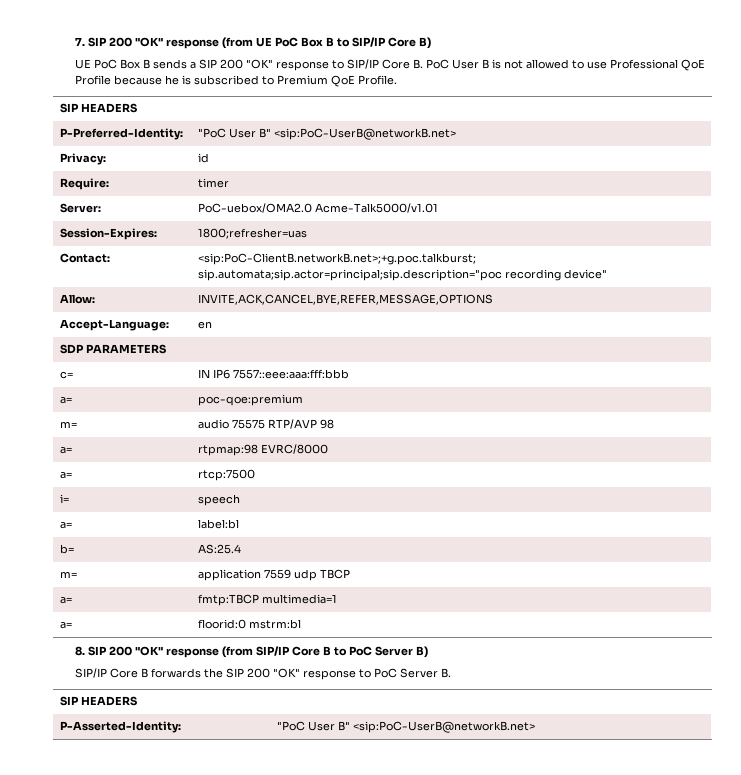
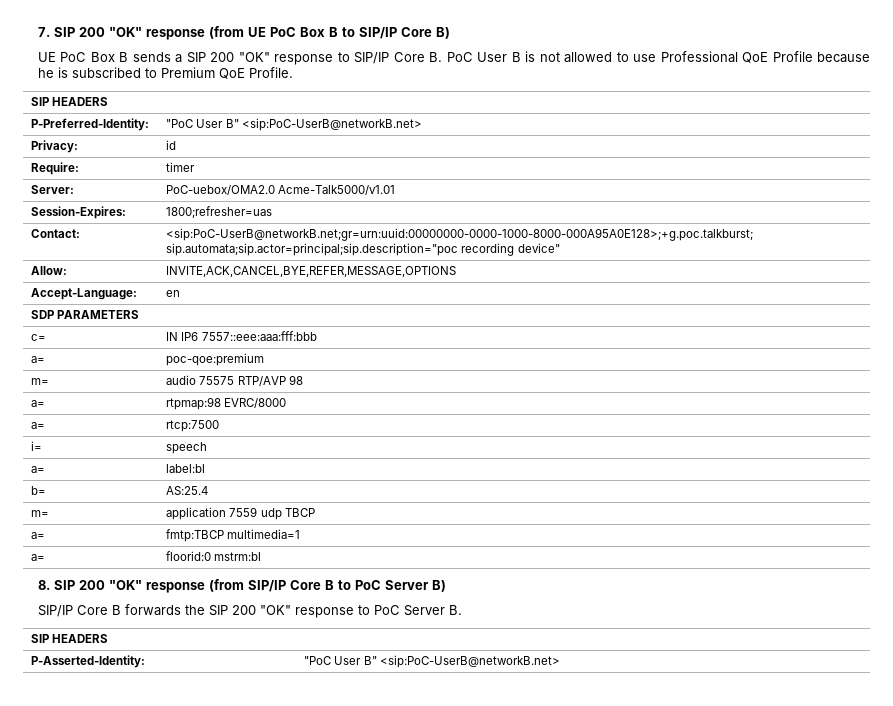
- Contact: | <sip:PoC-ClientB.networkB.net>;+g.poc.talkburst; sip.automata;sip.actor=principal;sip.description="poc recording device"
+ Contact: | <sip:PoC-UserB@networkB.net;gr=urn:uuid:00000000-0000-1000-8000-000A95A0E128>;+g.poc.talkburst; sip.automata;sip.actor=principal;sip.description="poc recording device"

